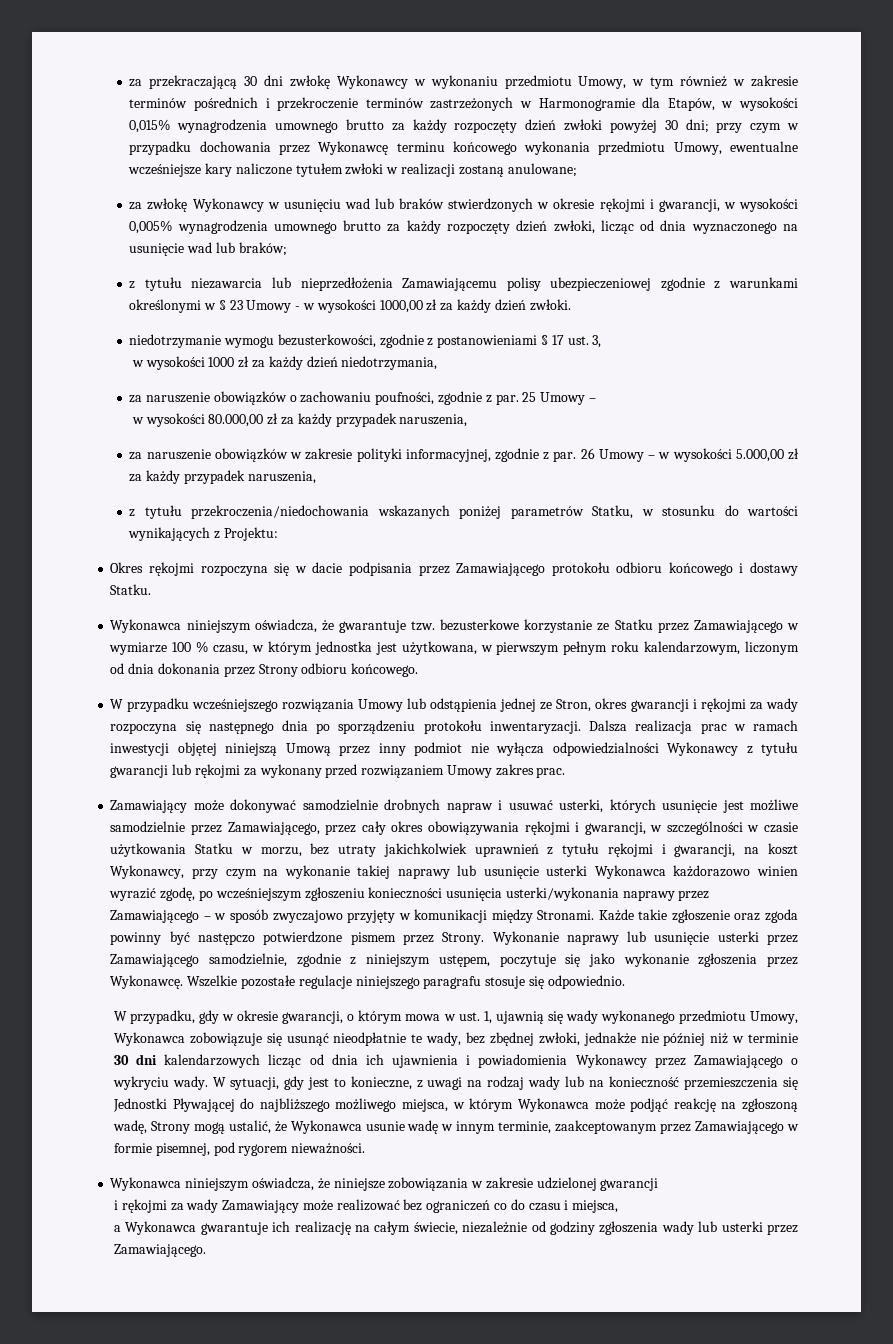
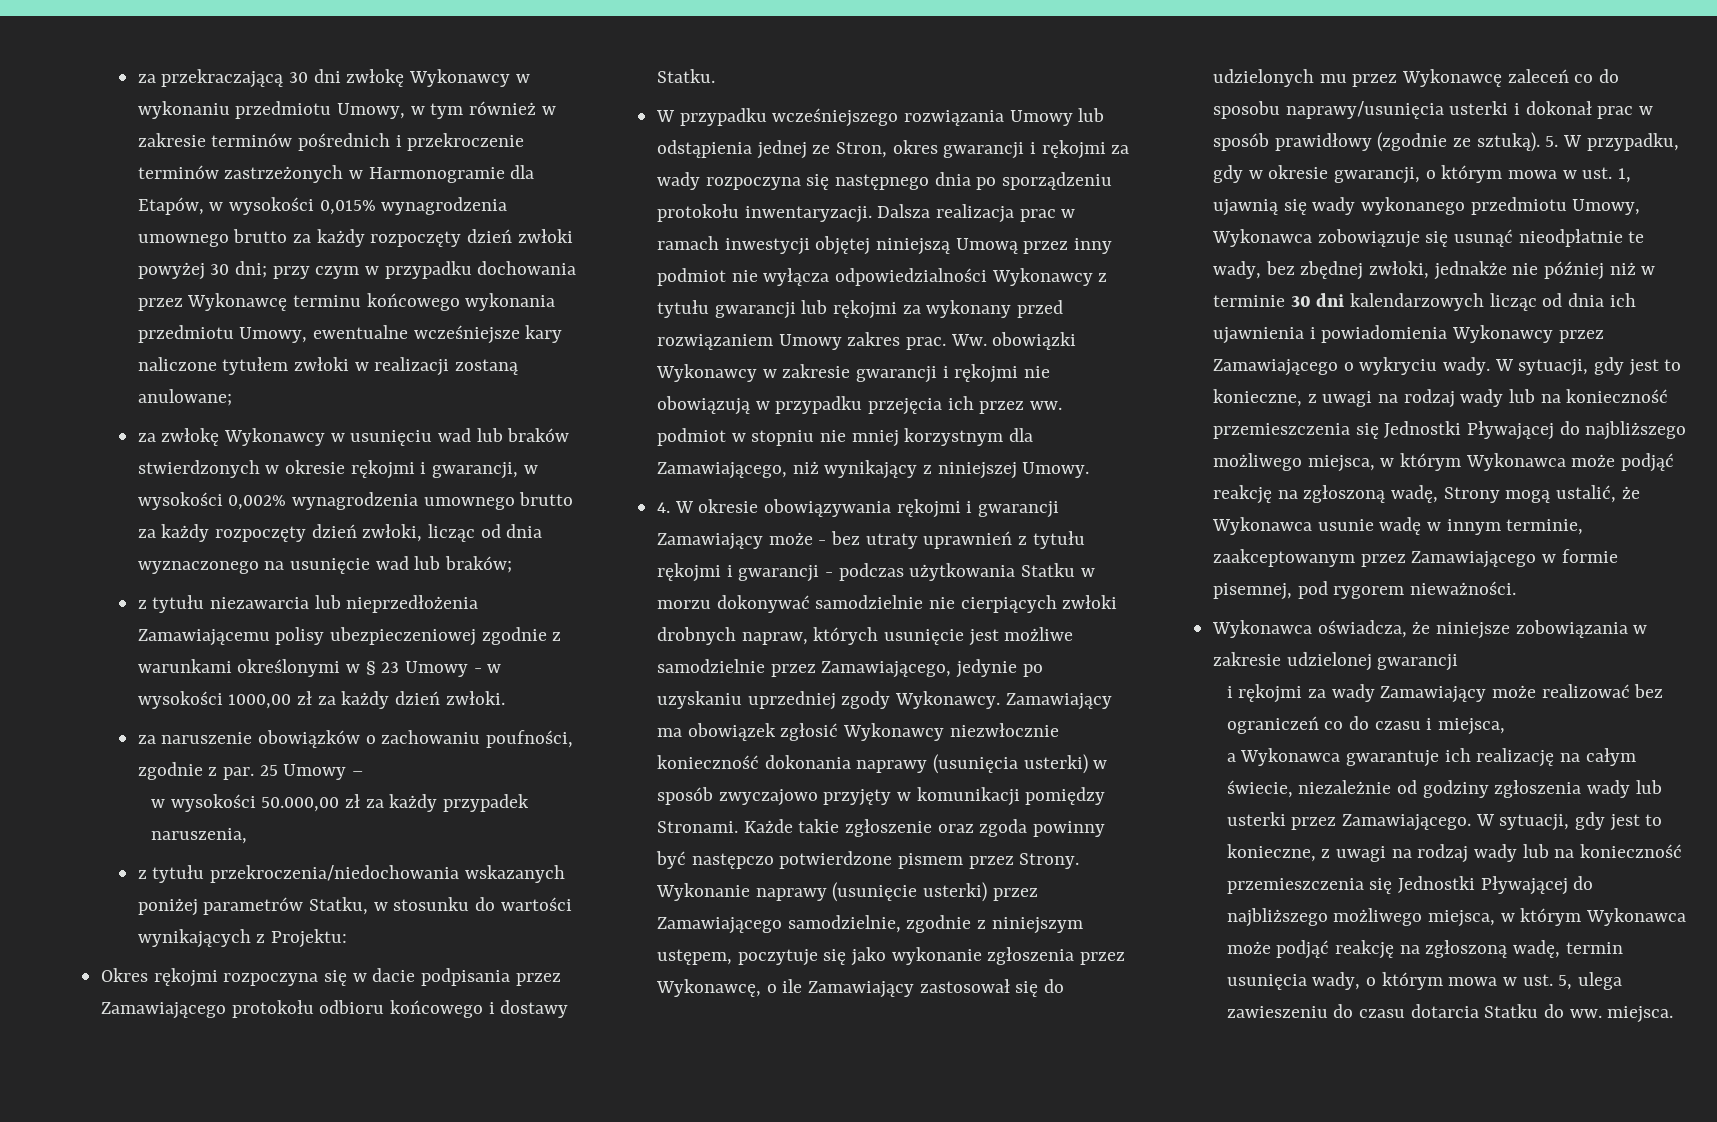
- za zwłokę Wykonawcy w usunięciu wad lub braków stwierdzonych w okresie rękojmi i gwarancji, w wysokości 0,005% wynagrodzenia umownego brutto za każdy rozpoczęty dzień zwłoki, licząc od dnia wyznaczonego na usunięcie wad lub braków;
+ za zwłokę Wykonawcy w usunięciu wad lub braków stwierdzonych w okresie rękojmi i gwarancji, w wysokości 0,002% wynagrodzenia umownego brutto za każdy rozpoczęty dzień zwłoki, licząc od dnia wyznaczonego na usunięcie wad lub braków;
- niedotrzymanie wymogu bezusterkowości, zgodnie z postanowieniami § 17 ust. 3,
- w wysokości 1000 zł za każdy dzień niedotrzymania,
- w wysokości 80.000,00 zł za każdy przypadek naruszenia,
- za naruszenie obowiązków w zakresie polityki informacyjnej, zgodnie z par. 26 Umowy – w wysokości 5.000,00 zł za każdy przypadek naruszenia,
+ w wysokości 50.000,00 zł za każdy przypadek naruszenia,
- Wykonawca niniejszym oświadcza, że gwarantuje tzw. bezusterkowe korzystanie ze Statku przez Zamawiającego w wymiarze 100 % czasu, w którym jednostka jest użytkowana, w pierwszym pełnym roku kalendarzowym, liczonym od dnia dokonania przez Strony odbioru końcowego.
- Dalsza realizacja prac w ramach inwestycji objętej niniejszą Umową przez inny podmiot nie wyłącza odpowiedzialności Wykonawcy z tytułu gwarancji lub rękojmi za wykonany przed rozwiązaniem Umowy zakres prac.
- Zamawiający może dokonywać samodzielnie drobnych napraw i usuwać usterki, których usunięcie jest możliwe samodzielnie przez Zamawiającego, przez cały okres obowiązywania rękojmi i gwarancji, w szczególności w czasie użytkowania Statku w morzu, bez utraty jakichkolwiek uprawnień z tytułu rękojmi i gwarancji, na koszt Wykonawcy, przy czym na wykonanie takiej naprawy lub usunięcie usterki Wykonawca każdorazowo winien wyrazić zgodę, po wcześniejszym zgłoszeniu konieczności usunięcia usterki/wykonania naprawy przez Zamawiającego – w sposób zwyczajowo przyjęty w komunikacji między Stronami.
+ Dalsza realizacja prac w ramach inwestycji objętej niniejszą Umową przez inny podmiot nie wyłącza odpowiedzialności Wykonawcy z tytułu gwarancji lub rękojmi za wykonany przed rozwiązaniem Umowy zakres prac. Ww. obowiązki Wykonawcy w zakresie gwarancji i rękojmi nie obowiązują w przypadku przejęcia ich przez ww. podmiot w stopniu nie mniej korzystnym dla Zamawiającego, niż wynikający z niniejszej Umowy.
+ 4. W okresie obowiązywania rękojmi i gwarancji Zamawiający może - bez utraty uprawnień z tytułu rękojmi i gwarancji - podczas użytkowania Statku w morzu dokonywać samodzielnie nie cierpiących zwłoki drobnych napraw, których usunięcie jest możliwe samodzielnie przez Zamawiającego, jedynie po uzyskaniu uprzedniej zgody Wykonawcy. Zamawiający ma obowiązek zgłosić Wykonawcy niezwłocznie konieczność dokonania naprawy (usunięcia usterki) w sposób zwyczajowo przyjęty w komunikacji pomiędzy Stronami.
- Wykonanie naprawy lub usunięcie usterki przez Zamawiającego samodzielnie, zgodnie z niniejszym ustępem, poczytuje się jako wykonanie zgłoszenia przez Wykonawcę. Wszelkie pozostałe regulacje niniejszego paragrafu stosuje się odpowiednio.
- W przypadku, gdy w okresie gwarancji, o którym mowa w ust. 1, ujawnią się wady wykonanego przedmiotu Umowy, Wykonawca zobowiązuje się usunąć nieodpłatnie te wady, bez zbędnej zwłoki, jednakże nie później niż w terminie 30 dni kalendarzowych licząc od dnia ich ujawnienia i powiadomienia Wykonawcy przez Zamawiającego o wykryciu wady.
+ Wykonanie naprawy (usunięcie usterki) przez Zamawiającego samodzielnie, zgodnie z niniejszym ustępem, poczytuje się jako wykonanie zgłoszenia przez Wykonawcę, o ile Zamawiający zastosował się do udzielonych mu przez Wykonawcę zaleceń co do sposobu naprawy/usunięcia usterki i dokonał prac w sposób prawidłowy (zgodnie ze sztuką). 5. W przypadku, gdy w okresie gwarancji, o którym mowa w ust. 1, ujawnią się wady wykonanego przedmiotu Umowy, Wykonawca zobowiązuje się usunąć nieodpłatnie te wady, bez zbędnej zwłoki, jednakże nie później niż w terminie 30 dni kalendarzowych licząc od dnia ich ujawnienia i powiadomienia Wykonawcy przez Zamawiającego o wykryciu wady.
- Wykonawca niniejszym oświadcza, że niniejsze zobowiązania w zakresie udzielonej gwarancji
+ Wykonawca oświadcza, że niniejsze zobowiązania w zakresie udzielonej gwarancji
+ W sytuacji, gdy jest to konieczne, z uwagi na rodzaj wady lub na konieczność przemieszczenia się Jednostki Pływającej do najbliższego możliwego miejsca, w którym Wykonawca może podjąć reakcję na zgłoszoną wadę, termin usunięcia wady, o którym mowa w ust. 5, ulega zawieszeniu do czasu dotarcia Statku do ww. miejsca.

